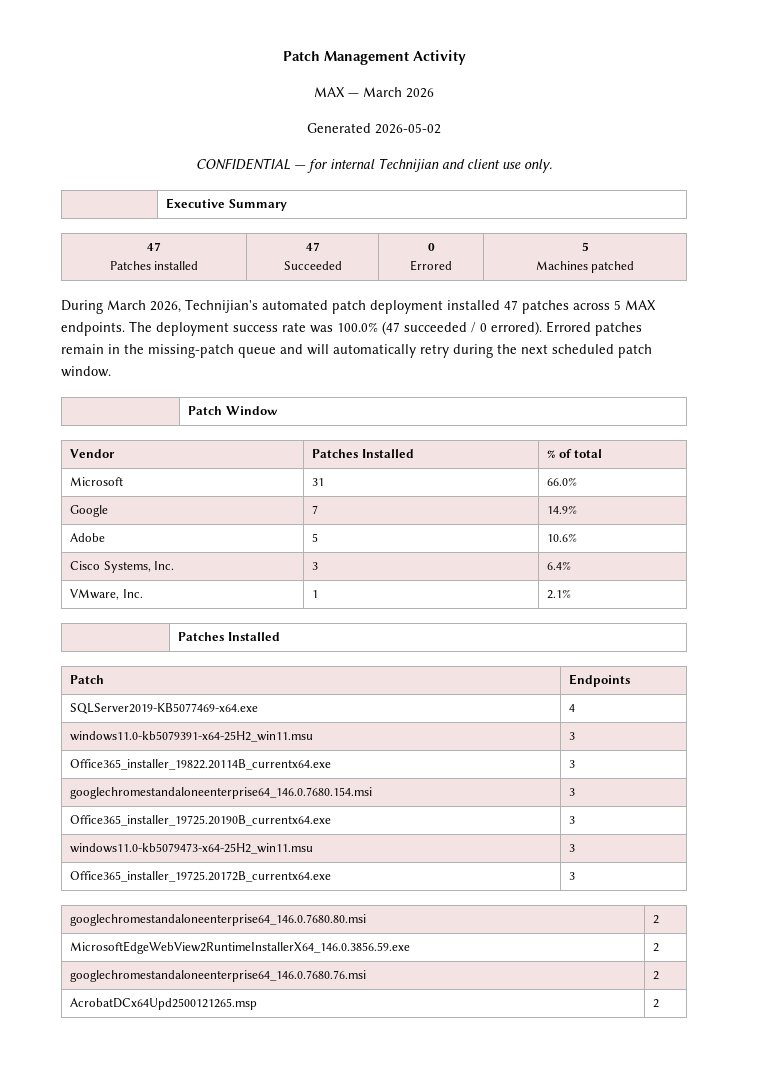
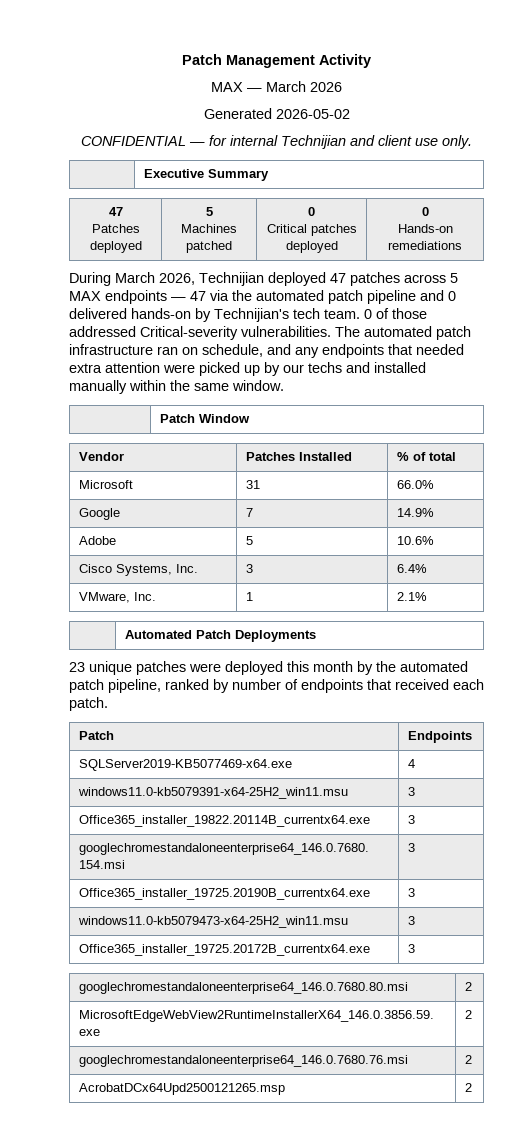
  | Executive Summary
  47
- Patches installed | 47
- Succeeded | 0
- Errored | 5
- Machines patched
- During March 2026, Technijian's automated patch deployment installed 47 patches across 5 MAX endpoints. The deployment success rate was 100.0% (47 succeeded / 0 errored). Errored patches remain in the missing-patch queue and will automatically retry during the next scheduled patch window.
+ Patches deployed | 5
+ Machines patched | 0
+ Critical patches deployed | 0
+ Hands-on remediations
+ During March 2026, Technijian deployed 47 patches across 5 MAX endpoints — 47 via the automated patch pipeline and 0 delivered hands-on by Technijian's tech team. 0 of those addressed Critical-severity vulnerabilities. The automated patch infrastructure ran on schedule, and any endpoints that needed extra attention were picked up by our techs and installed manually within the same window.
  VMware, Inc. | 1 | 2.1%
- | Patches Installed
+ | Automated Patch Deployments
+ 23 unique patches were deployed this month by the automated patch pipeline, ranked by number of endpoints that received each patch.

